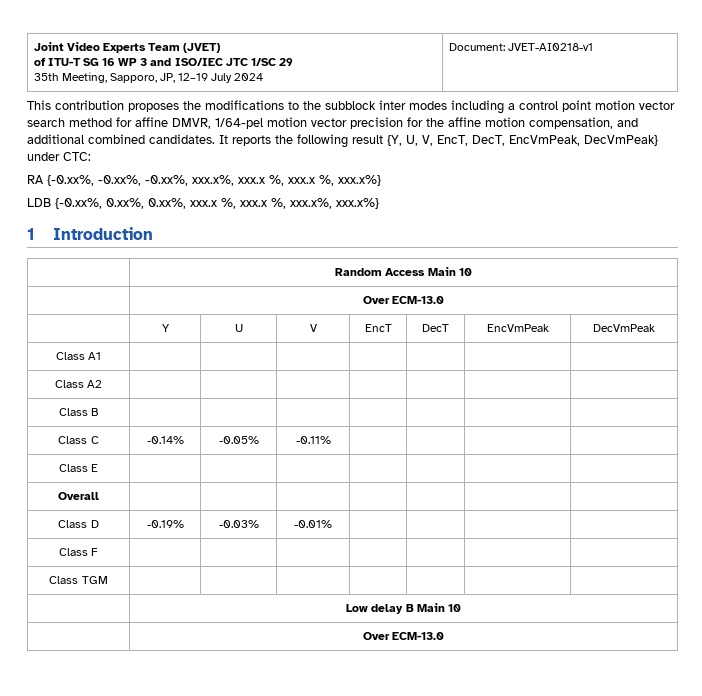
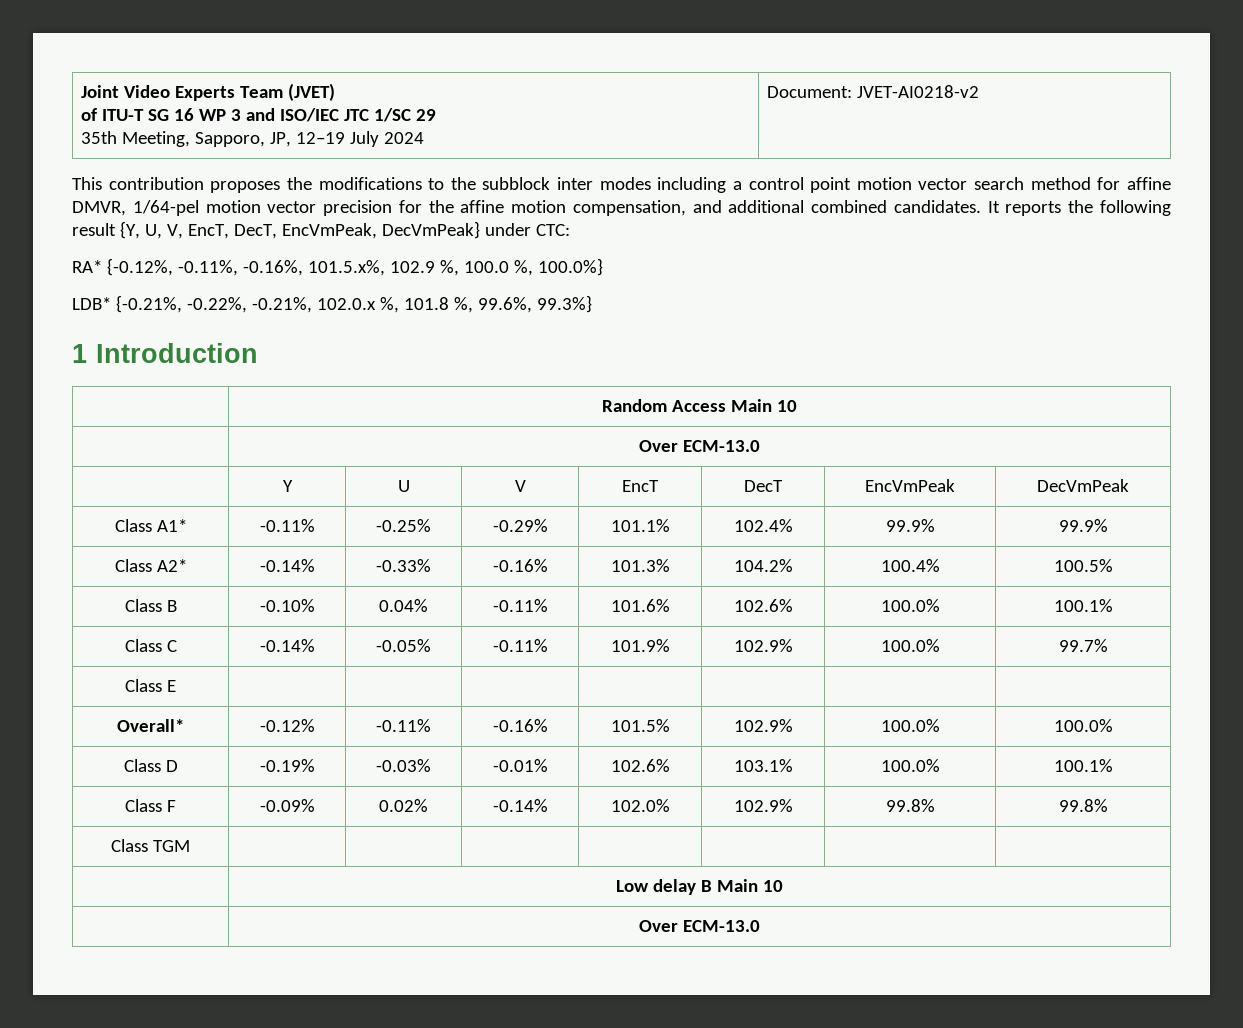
  Joint Video Experts Team (JVET)
  of ITU-T SG 16 WP 3 and ISO/IEC JTC 1/SC 29
- 35th Meeting, Sapporo, JP, 12–19 July 2024 | Document: JVET-AI0218-v1
+ 35th Meeting, Sapporo, JP, 12–19 July 2024 | Document: JVET-AI0218-v2
- RA {-0.xx%, -0.xx%, -0.xx%, xxx.x%, xxx.x %, xxx.x %, xxx.x%}
- LDB {-0.xx%, 0.xx%, 0.xx%, xxx.x %, xxx.x %, xxx.x%, xxx.x%}
+ RA* {-0.12%, -0.11%, -0.16%, 101.5.x%, 102.9 %, 100.0 %, 100.0%}
+ LDB* {-0.21%, -0.22%, -0.21%, 102.0.x %, 101.8 %, 99.6%, 99.3%}
- Class A1 | | | | | | |
- Class A2 | | | | | | |
- Class B | | | | | | |
+ Class A1* | -0.11% | -0.25% | -0.29% | 101.1% | 102.4% | 99.9% | 99.9%
+ Class A2* | -0.14% | -0.33% | -0.16% | 101.3% | 104.2% | 100.4% | 100.5%
+ Class B | -0.10% | 0.04% | -0.11% | 101.6% | 102.6% | 100.0% | 100.1%
- Class C | -0.14% | -0.05% | -0.11% | | | |
+ Class C | -0.14% | -0.05% | -0.11% | 101.9% | 102.9% | 100.0% | 99.7%
  Class E | | | | | | |
- Overall | | | | | | |
+ Overall* | -0.12% | -0.11% | -0.16% | 101.5% | 102.9% | 100.0% | 100.0%
- Class D | -0.19% | -0.03% | -0.01% | | | |
- Class F | | | | | | |
+ Class D | -0.19% | -0.03% | -0.01% | 102.6% | 103.1% | 100.0% | 100.1%
+ Class F | -0.09% | 0.02% | -0.14% | 102.0% | 102.9% | 99.8% | 99.8%

